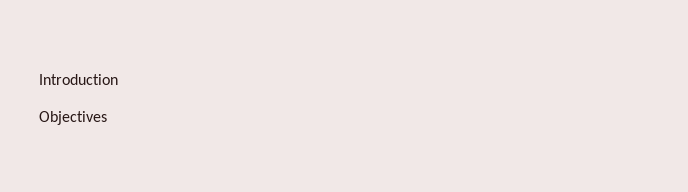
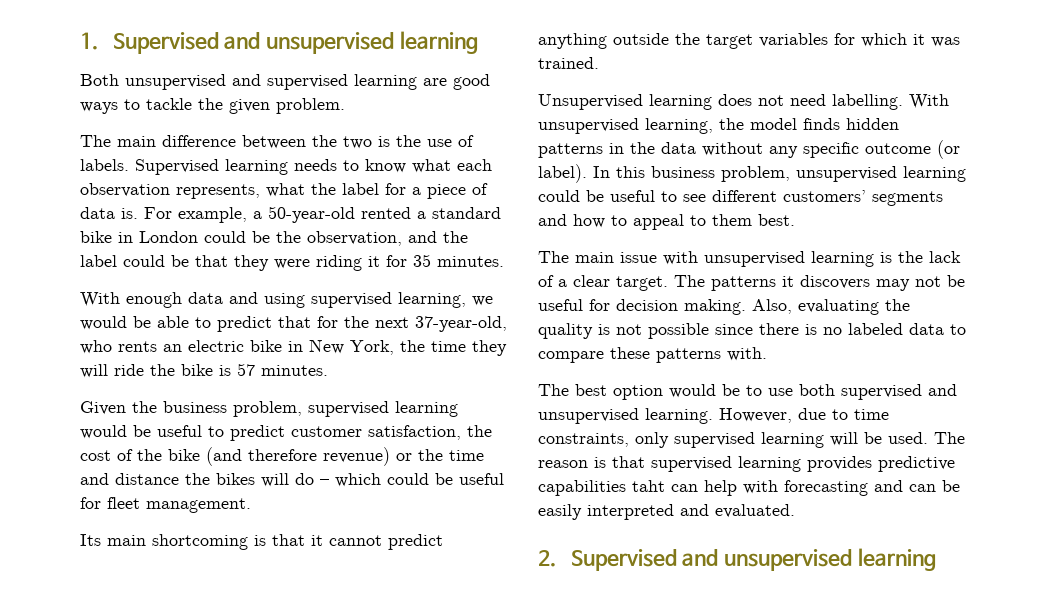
- Introduction
- Objectives
+ 1. Supervised and unsupervised learning
+ Both unsupervised and supervised learning are good ways to tackle the given problem.
+ The main difference between the two is the use of labels. Supervised learning needs to know what each observation represents, what the label for a piece of data is. For example, a 50-year-old rented a standard bike in London could be the observation, and the label could be that they were riding it for 35 minutes.
+ With enough data and using supervised learning, we would be able to predict that for the next 37-year-old, who rents an electric bike in New York, the time they will ride the bike is 57 minutes.
+ Given the business problem, supervised learning would be useful to predict customer satisfaction, the cost of the bike (and therefore revenue) or the time and distance the bikes will do – which could be useful for fleet management.
+ Its main shortcoming is that it cannot predict anything outside the target variables for which it was trained.
+ Unsupervised learning does not need labelling. With unsupervised learning, the model finds hidden patterns in the data without any specific outcome (or label). In this business problem, unsupervised learning could be useful to see different customers’ segments and how to appeal to them best.
+ The main issue with unsupervised learning is the lack of a clear target. The patterns it discovers may not be useful for decision making. Also, evaluating the quality is not possible since there is no labeled data to compare these patterns with.
+ The best option would be to use both supervised and unsupervised learning. However, due to time constraints, only supervised learning will be used. The reason is that supervised learning provides predictive capabilities taht can help with forecasting and can be easily interpreted and evaluated.
+ 2. Supervised and unsupervised learning

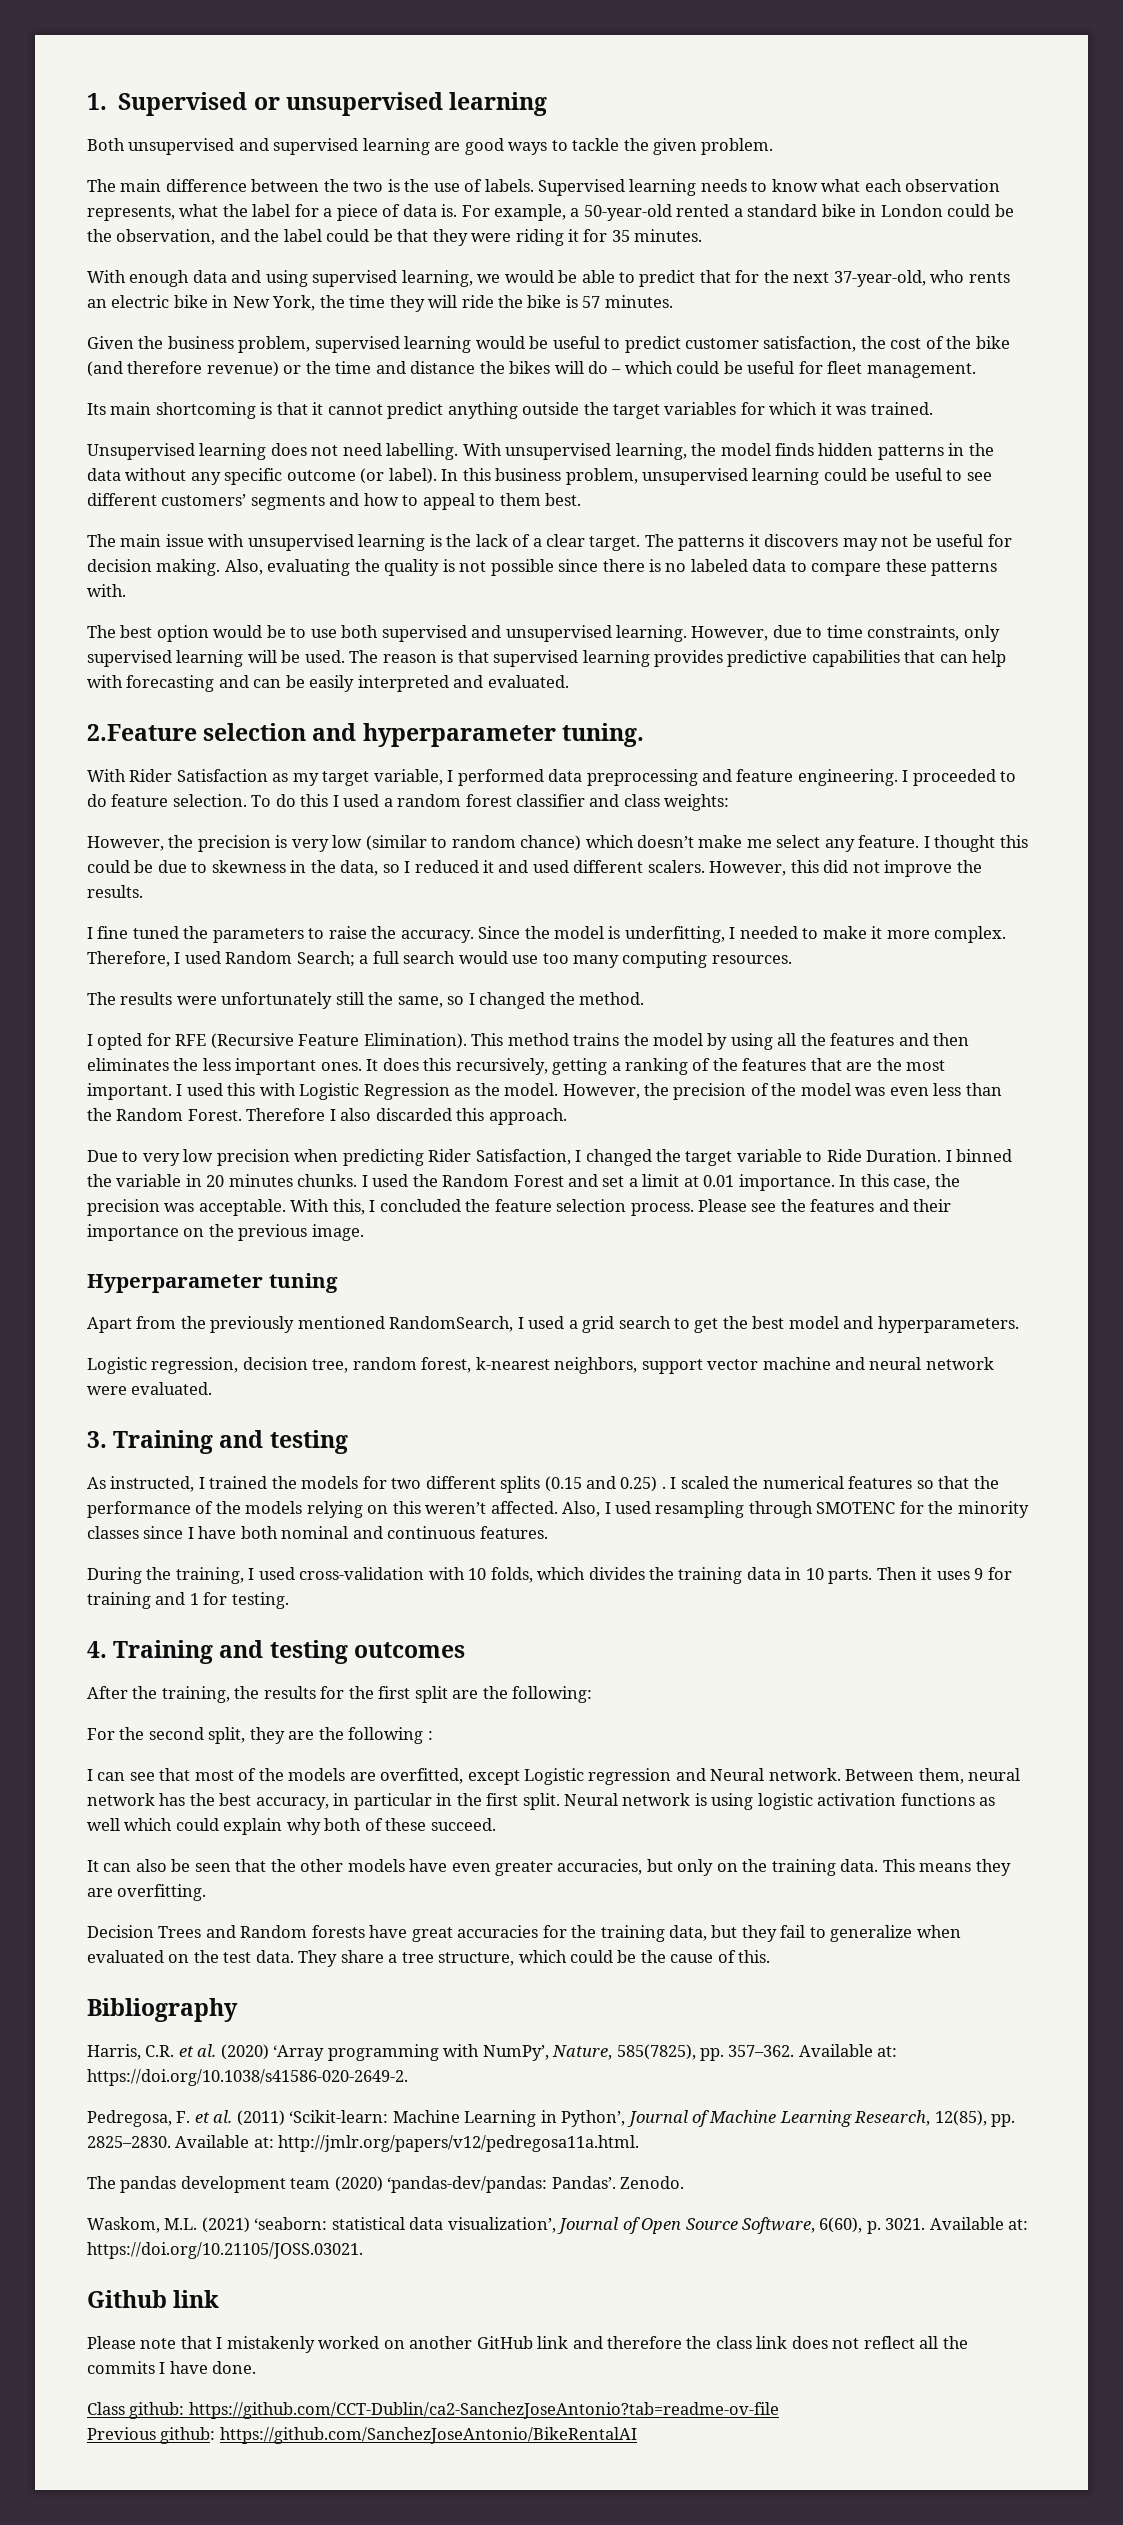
- 1. Supervised and unsupervised learning
+ 1. Supervised or unsupervised learning
- The reason is that supervised learning provides predictive capabilities taht can help with forecasting and can be easily interpreted and evaluated.
+ The reason is that supervised learning provides predictive capabilities that can help with forecasting and can be easily interpreted and evaluated.
- 2. Supervised and unsupervised learning
+ 2.Feature selection and hyperparameter tuning.
+ With Rider Satisfaction as my target variable, I performed data preprocessing and feature engineering. I proceeded to do feature selection. To do this I used a random forest classifier and class weights:
+ However, the precision is very low (similar to random chance) which doesn’t make me select any feature. I thought this could be due to skewness in the data, so I reduced it and used different scalers. However, this did not improve the results.
+ I fine tuned the parameters to raise the accuracy. Since the model is underfitting, I needed to make it more complex. Therefore, I used Random Search; a full search would use too many computing resources.
+ The results were unfortunately still the same, so I changed the method.
+ I opted for RFE (Recursive Feature Elimination). This method trains the model by using all the features and then eliminates the less important ones. It does this recursively, getting a ranking of the features that are the most important. I used this with Logistic Regression as the model. However, the precision of the model was even less than the Random Forest. Therefore I also discarded this approach.
+ Due to very low precision when predicting Rider Satisfaction, I changed the target variable to Ride Duration. I binned the variable in 20 minutes chunks. I used the Random Forest and set a limit at 0.01 importance. In this case, the precision was acceptable. With this, I concluded the feature selection process. Please see the features and their importance on the previous image.
+ Hyperparameter tuning
+ Apart from the previously mentioned RandomSearch, I used a grid search to get the best model and hyperparameters.
+ Logistic regression, decision tree, random forest, k-nearest neighbors, support vector machine and neural network were evaluated.
+ 3. Training and testing
+ As instructed, I trained the models for two different splits (0.15 and 0.25) . I scaled the numerical features so that the performance of the models relying on this weren’t affected. Also, I used resampling through SMOTENC for the minority classes since I have both nominal and continuous features.
+ During the training, I used cross-validation with 10 folds, which divides the training data in 10 parts. Then it uses 9 for training and 1 for testing.
+ 4. Training and testing outcomes
+ After the training, the results for the first split are the following:
+ For the second split, they are the following :
+ I can see that most of the models are overfitted, except Logistic regression and Neural network. Between them, neural network has the best accuracy, in particular in the first split. Neural network is using logistic activation functions as well which could explain why both of these succeed.
+ It can also be seen that the other models have even greater accuracies, but only on the training data. This means they are overfitting.
+ Decision Trees and Random forests have great accuracies for the training data, but they fail to generalize when evaluated on the test data. They share a tree structure, which could be the cause of this.
+ Bibliography
+ Harris, C.R. et al. (2020) ‘Array programming with NumPy’, Nature, 585(7825), pp. 357–362. Available at: https://doi.org/10.1038/s41586-020-2649-2.
+ Pedregosa, F. et al. (2011) ‘Scikit-learn: Machine Learning in Python’, Journal of Machine Learning Research, 12(85), pp. 2825–2830. Available at: http://jmlr.org/papers/v12/pedregosa11a.html.
+ The pandas development team (2020) ‘pandas-dev/pandas: Pandas’. Zenodo.
+ Waskom, M.L. (2021) ‘seaborn: statistical data visualization’, Journal of Open Source Software, 6(60), p. 3021. Available at: https://doi.org/10.21105/JOSS.03021.
+ Github link
+ Please note that I mistakenly worked on another GitHub link and therefore the class link does not reflect all the commits I have done.
+ Class github: https://github.com/CCT-Dublin/ca2-SanchezJoseAntonio?tab=readme-ov-file
+ Previous github: https://github.com/SanchezJoseAntonio/BikeRentalAI

